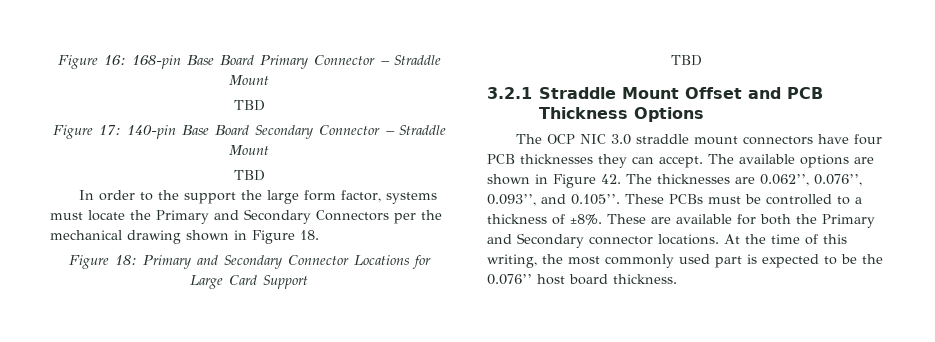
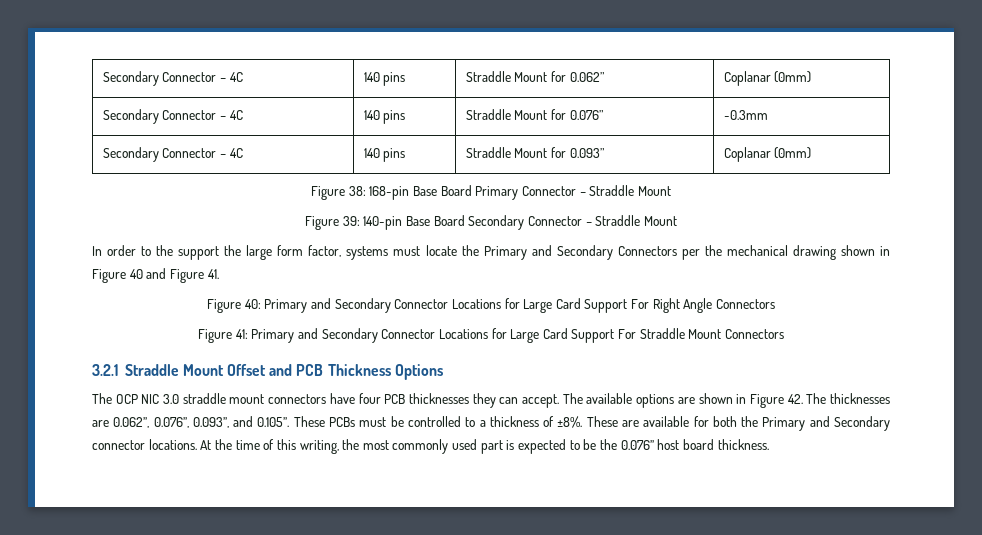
- Figure 16: 168-pin Base Board Primary Connector – Straddle Mount
- TBD
- Figure 17: 140-pin Base Board Secondary Connector – Straddle Mount
- TBD
+ Secondary Connector – 4C | 140 pins | Straddle Mount for 0.062” | Coplanar (0mm)
+ Secondary Connector – 4C | 140 pins | Straddle Mount for 0.076” | -0.3mm
+ Secondary Connector – 4C | 140 pins | Straddle Mount for 0.093” | Coplanar (0mm)
+ Figure 38: 168-pin Base Board Primary Connector – Straddle Mount
+ Figure 39: 140-pin Base Board Secondary Connector – Straddle Mount
- In order to the support the large form factor, systems must locate the Primary and Secondary Connectors per the mechanical drawing shown in Figure 18.
- Figure 18: Primary and Secondary Connector Locations for Large Card Support
- TBD
+ In order to the support the large form factor, systems must locate the Primary and Secondary Connectors per the mechanical drawing shown in Figure 40 and Figure 41.
+ Figure 40: Primary and Secondary Connector Locations for Large Card Support For Right Angle Connectors
+ Figure 41: Primary and Secondary Connector Locations for Large Card Support For Straddle Mount Connectors

